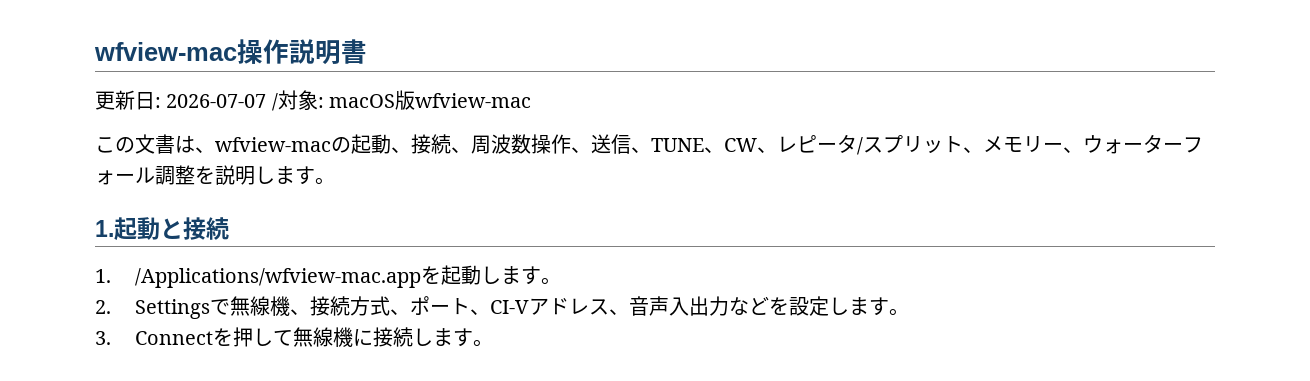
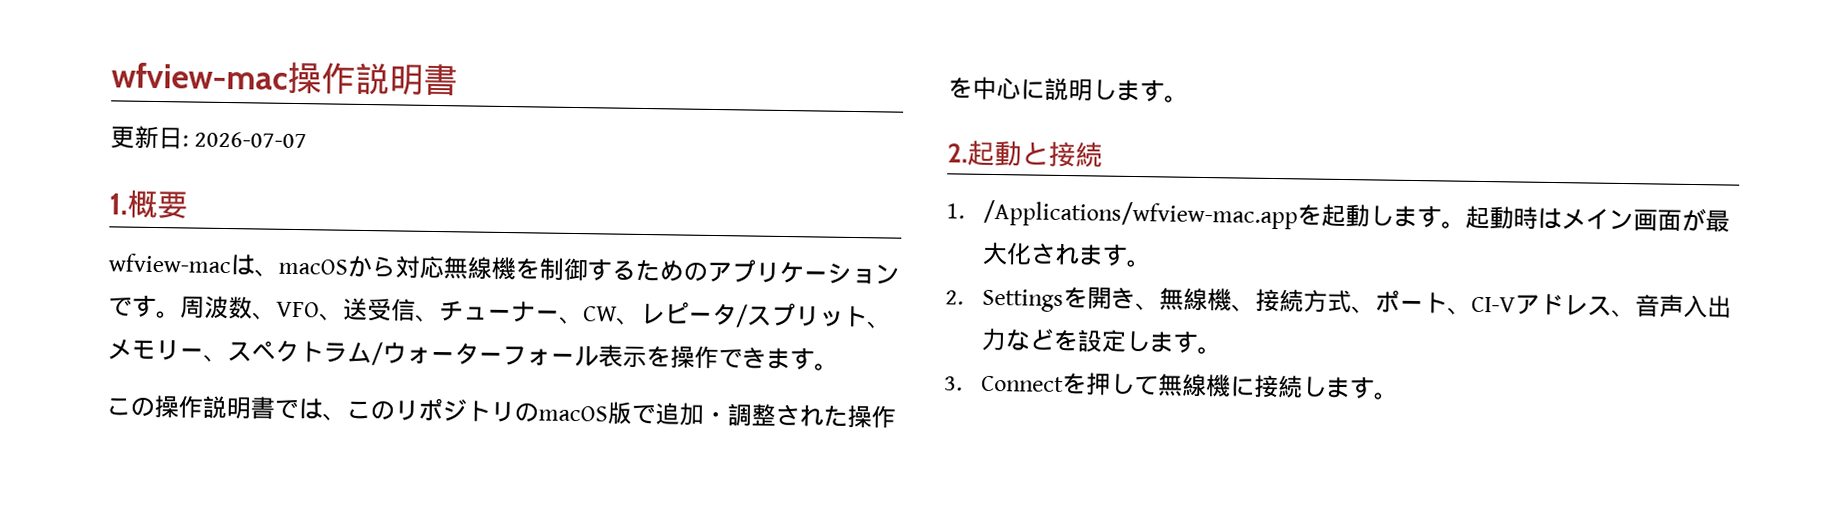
- 更新日: 2026-07-07 /対象: macOS版wfview-mac
- この文書は、wfview-macの起動、接続、周波数操作、送信、TUNE、CW、レピータ/スプリット、メモリー、ウォーターフォール調整を説明します。
+ 更新日: 2026-07-07
+ 1.概要
+ wfview-macは、macOSから対応無線機を制御するためのアプリケーションです。周波数、VFO、送受信、チューナー、CW、レピータ/スプリット、メモリー、スペクトラム/ウォーターフォール表示を操作できます。
+ この操作説明書では、このリポジトリのmacOS版で追加・調整された操作を中心に説明します。
- 1.起動と接続
+ 2.起動と接続
+ 起動時はメイン画面が最大化されます。
- 2. Settingsで無線機、接続方式、ポート、CI-Vアドレス、音声入出力などを設定します。
+ 2. Settingsを開き、無線機、接続方式、ポート、CI-Vアドレス、音声入出力などを設定します。

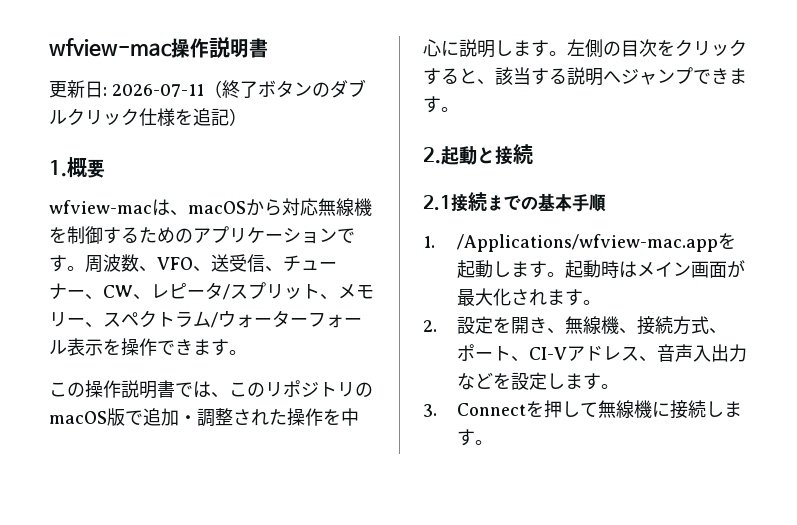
- 更新日: 2026-07-07
+ 更新日: 2026-07-11（終了ボタンのダブルクリック仕様を追記）
- この操作説明書では、このリポジトリのmacOS版で追加・調整された操作を中心に説明します。
+ この操作説明書では、このリポジトリのmacOS版で追加・調整された操作を中心に説明します。左側の目次をクリックすると、該当する説明へジャンプできます。
  2.起動と接続
+ 2.1接続までの基本手順
- 2. Settingsを開き、無線機、接続方式、ポート、CI-Vアドレス、音声入出力などを設定します。
+ 2.設定を開き、無線機、接続方式、ポート、CI-Vアドレス、音声入出力などを設定します。

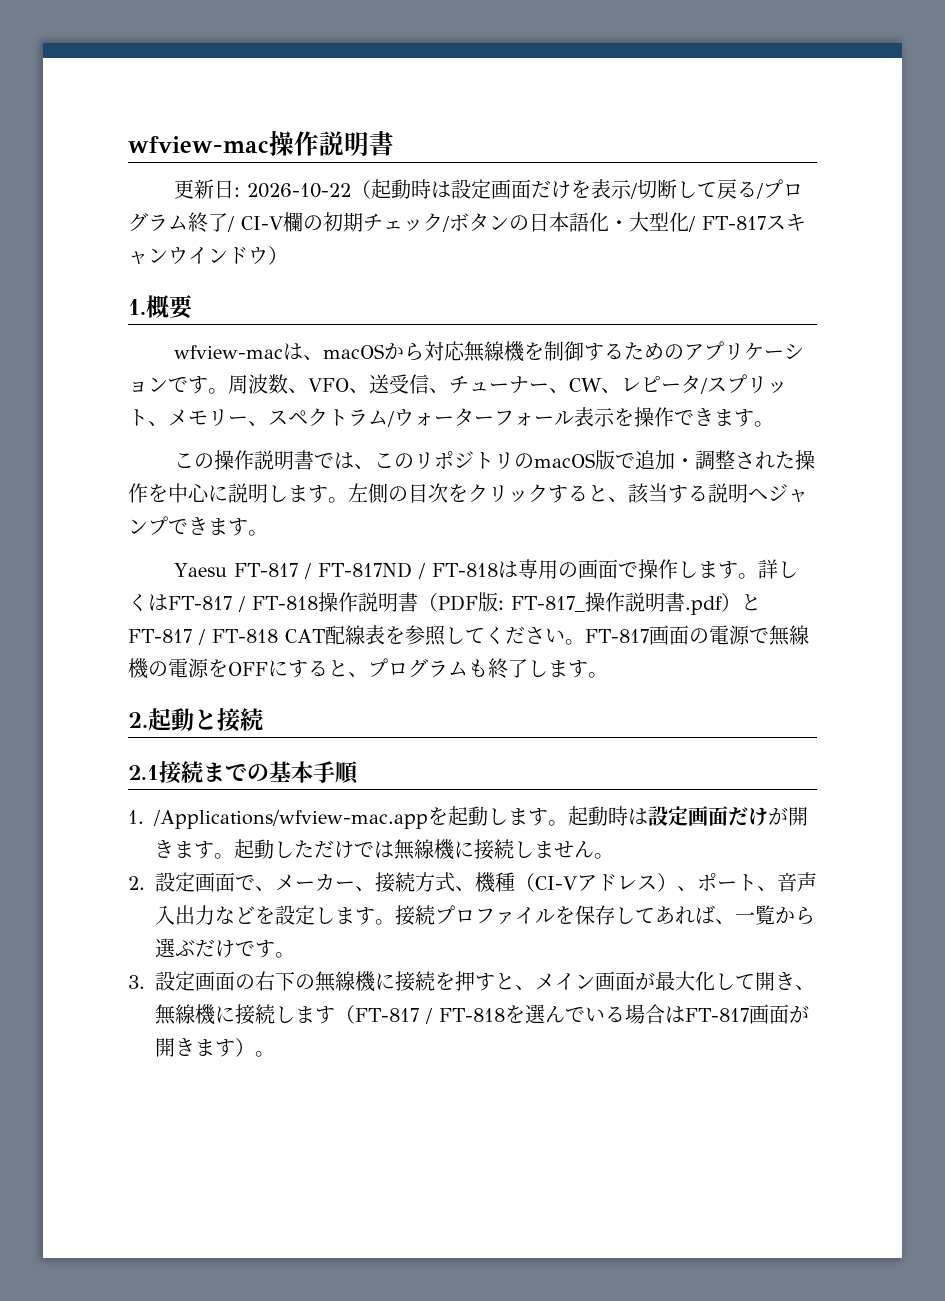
- 更新日: 2026-07-11（終了ボタンのダブルクリック仕様を追記）
+ 更新日: 2026-10-22（起動時は設定画面だけを表示/切断して戻る/プログラム終了/ CI-V欄の初期チェック/ボタンの日本語化・大型化/ FT-817スキャンウインドウ）
+ Yaesu FT-817 / FT-817ND / FT-818は専用の画面で操作します。詳しくはFT-817 / FT-818操作説明書（PDF版: FT-817_操作説明書.pdf）とFT-817 / FT-818 CAT配線表を参照してください。FT-817画面の電源で無線機の電源をOFFにすると、プログラムも終了します。
- 起動時はメイン画面が最大化されます。
- 2.設定を開き、無線機、接続方式、ポート、CI-Vアドレス、音声入出力などを設定します。
- 3. Connectを押して無線機に接続します。
+ 起動時は設定画面だけが開きます。起動しただけでは無線機に接続しません。
+ 2.設定画面で、メーカー、接続方式、機種（CI-Vアドレス）、ポート、音声入出力などを設定します。接続プロファイルを保存してあれば、一覧から選ぶだけです。
+ 3.設定画面の右下の無線機に接続を押すと、メイン画面が最大化して開き、無線機に接続します（FT-817 / FT-818を選んでいる場合はFT-817画面が開きます）。

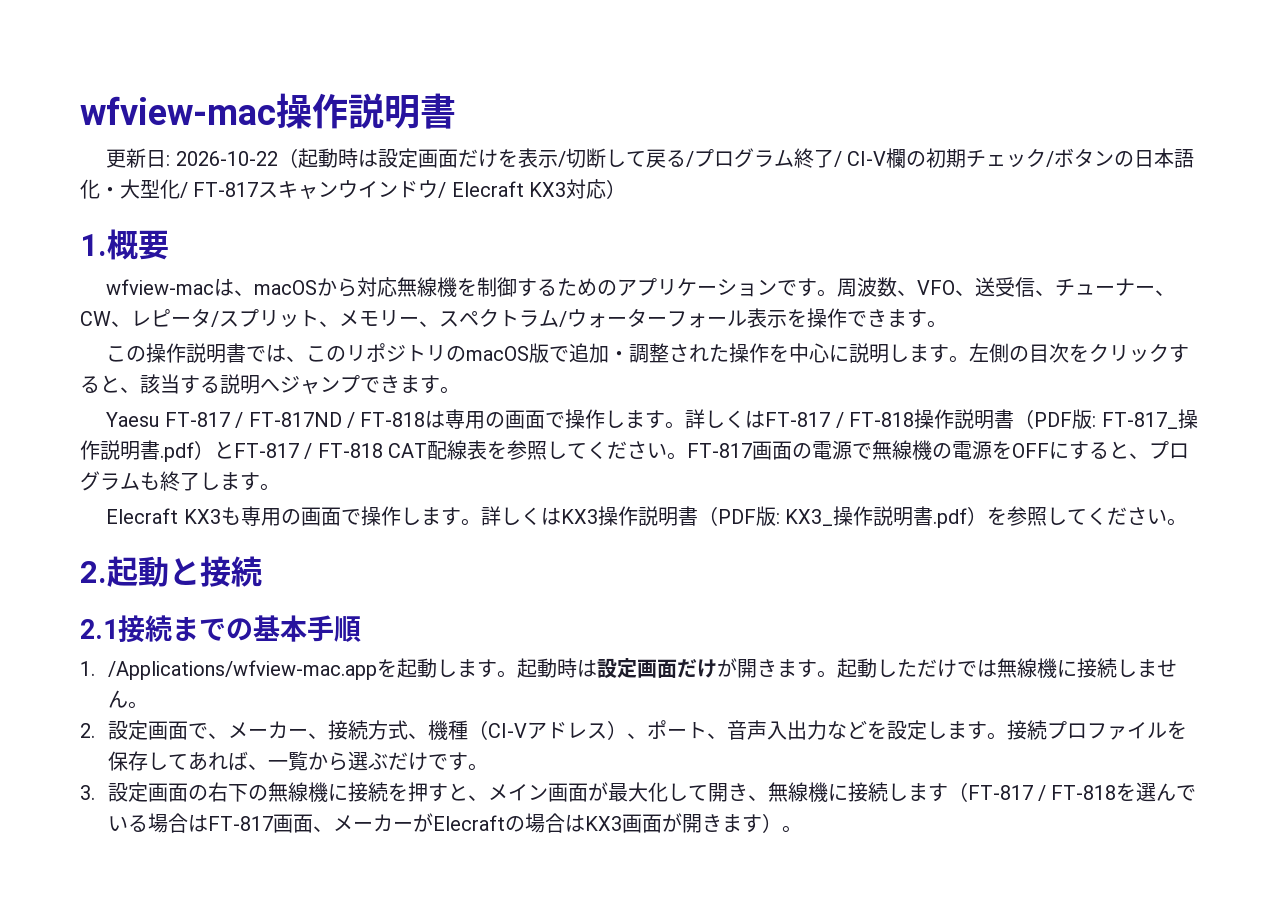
- 更新日: 2026-10-22（起動時は設定画面だけを表示/切断して戻る/プログラム終了/ CI-V欄の初期チェック/ボタンの日本語化・大型化/ FT-817スキャンウインドウ）
+ 更新日: 2026-10-22（起動時は設定画面だけを表示/切断して戻る/プログラム終了/ CI-V欄の初期チェック/ボタンの日本語化・大型化/ FT-817スキャンウインドウ/ Elecraft KX3対応）
+ Elecraft KX3も専用の画面で操作します。詳しくはKX3操作説明書（PDF版: KX3_操作説明書.pdf）を参照してください。
- 3.設定画面の右下の無線機に接続を押すと、メイン画面が最大化して開き、無線機に接続します（FT-817 / FT-818を選んでいる場合はFT-817画面が開きます）。
+ 3.設定画面の右下の無線機に接続を押すと、メイン画面が最大化して開き、無線機に接続します（FT-817 / FT-818を選んでいる場合はFT-817画面、メーカーがElecraftの場合はKX3画面が開きます）。

